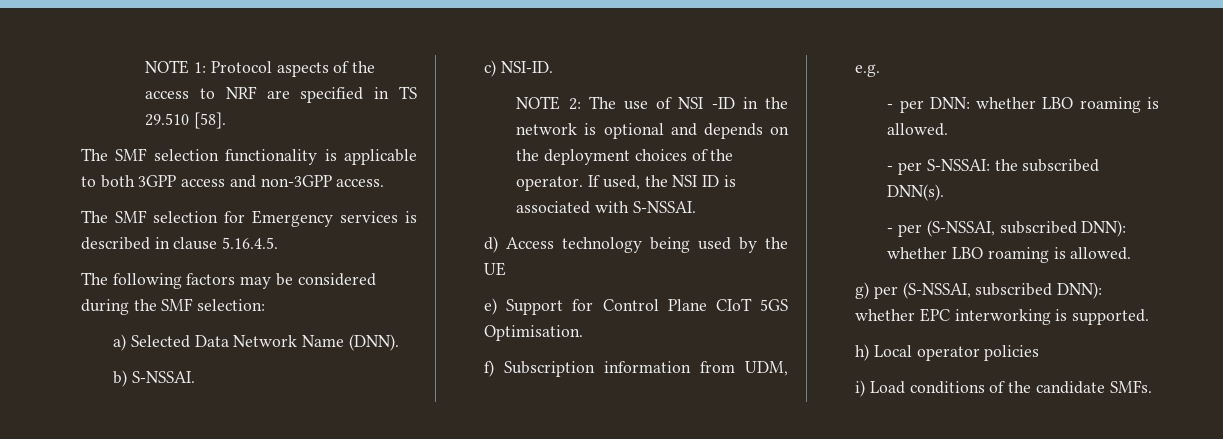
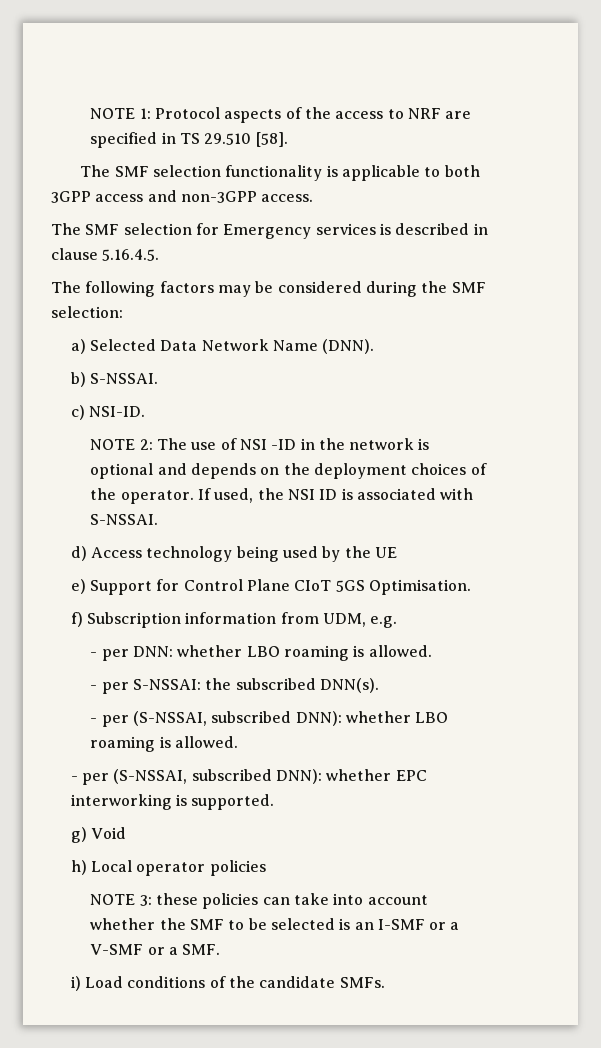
- g) per (S-NSSAI, subscribed DNN): whether EPC interworking is supported.
+ - per (S-NSSAI, subscribed DNN): whether EPC interworking is supported.
+ g) Void
+ NOTE 3: these policies can take into account whether the SMF to be selected is an I-SMF or a V-SMF or a SMF.

